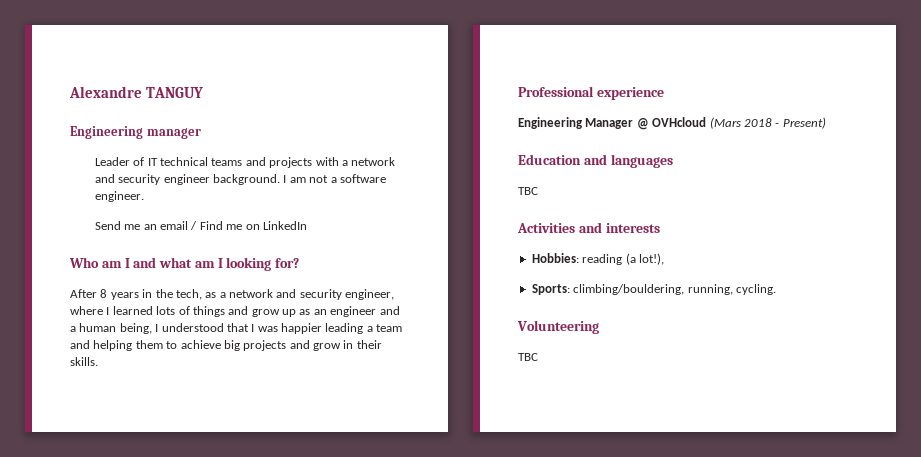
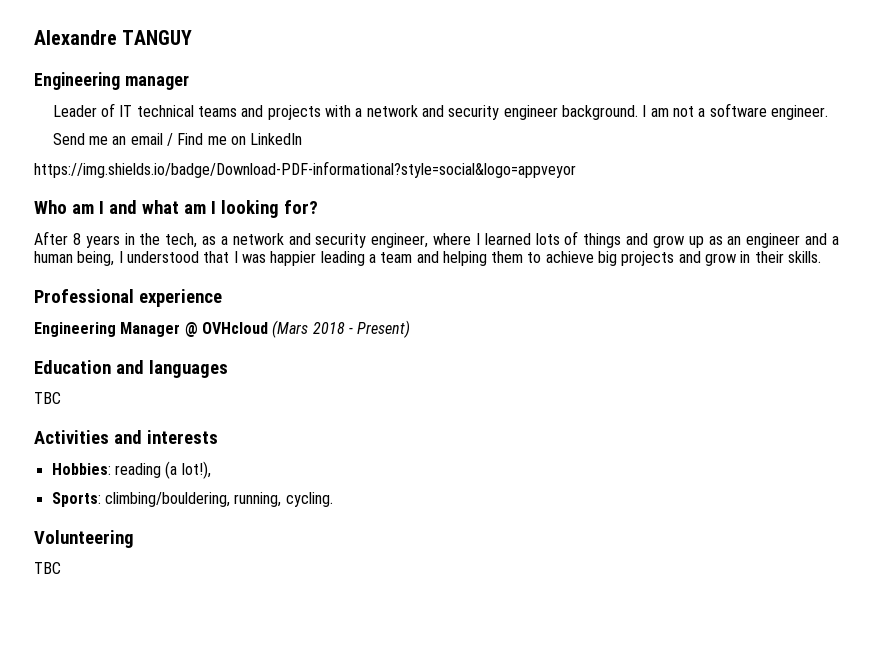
+ https://img.shields.io/badge/Download-PDF-informational?style=social&logo=appveyor

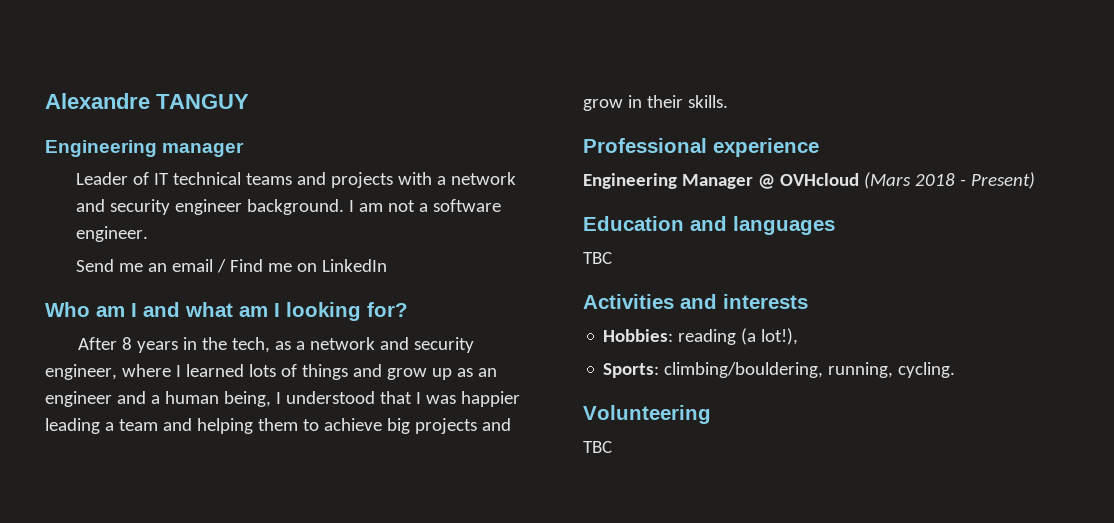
- https://img.shields.io/badge/Download-PDF-informational?style=social&logo=appveyor

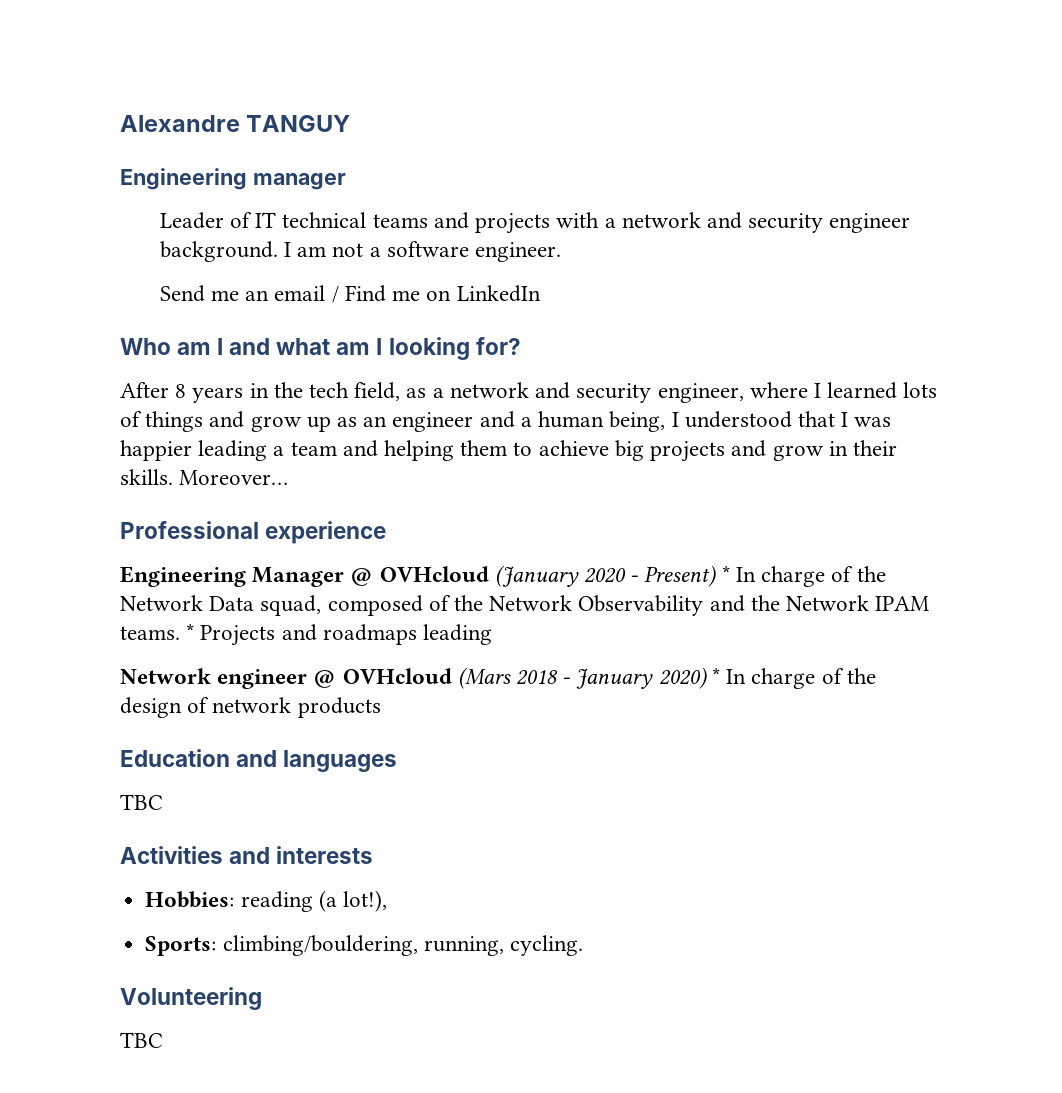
- After 8 years in the tech, as a network and security engineer, where I learned lots of things and grow up as an engineer and a human being, I understood that I was happier leading a team and helping them to achieve big projects and grow in their skills.
+ After 8 years in the tech field, as a network and security engineer, where I learned lots of things and grow up as an engineer and a human being, I understood that I was happier leading a team and helping them to achieve big projects and grow in their skills. Moreover…
- Engineering Manager @ OVHcloud (Mars 2018 - Present)
+ Engineering Manager @ OVHcloud (January 2020 - Present) * In charge of the Network Data squad, composed of the Network Observability and the Network IPAM teams. * Projects and roadmaps leading
+ Network engineer @ OVHcloud (Mars 2018 - January 2020) * In charge of the design of network products

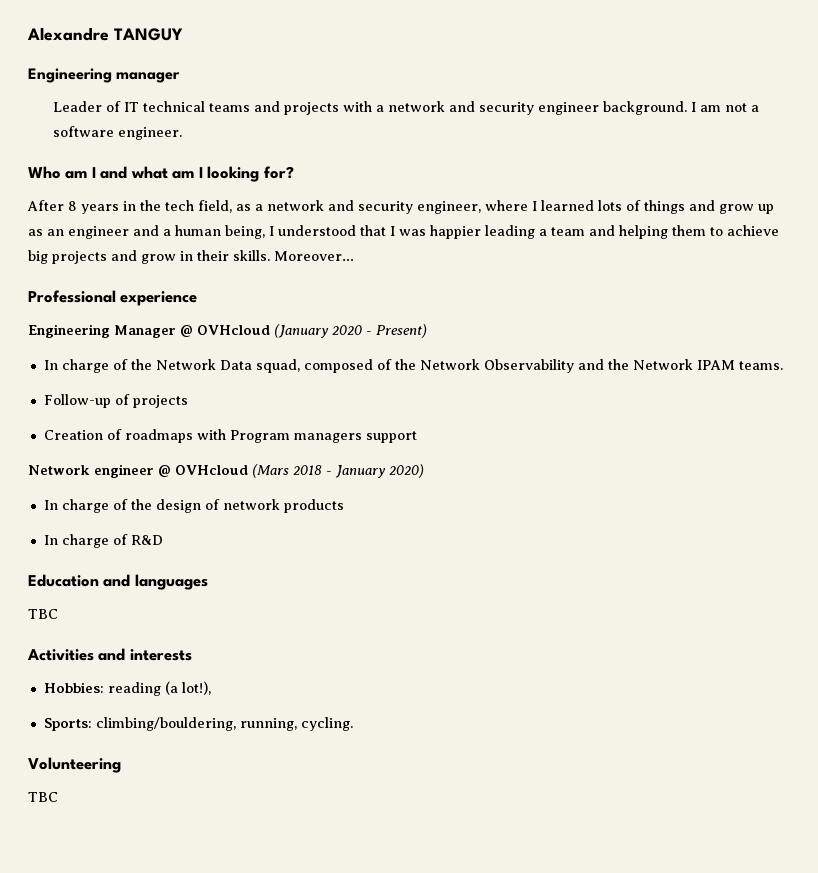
- Send me an email / Find me on LinkedIn
- Engineering Manager @ OVHcloud (January 2020 - Present) * In charge of the Network Data squad, composed of the Network Observability and the Network IPAM teams. * Projects and roadmaps leading
+ Engineering Manager @ OVHcloud (January 2020 - Present)
+ In charge of the Network Data squad, composed of the Network Observability and the Network IPAM teams.
+ Follow-up of projects
+ Creation of roadmaps with Program managers support
- Network engineer @ OVHcloud (Mars 2018 - January 2020) * In charge of the design of network products
+ Network engineer @ OVHcloud (Mars 2018 - January 2020)
+ In charge of the design of network products
+ In charge of R&D

